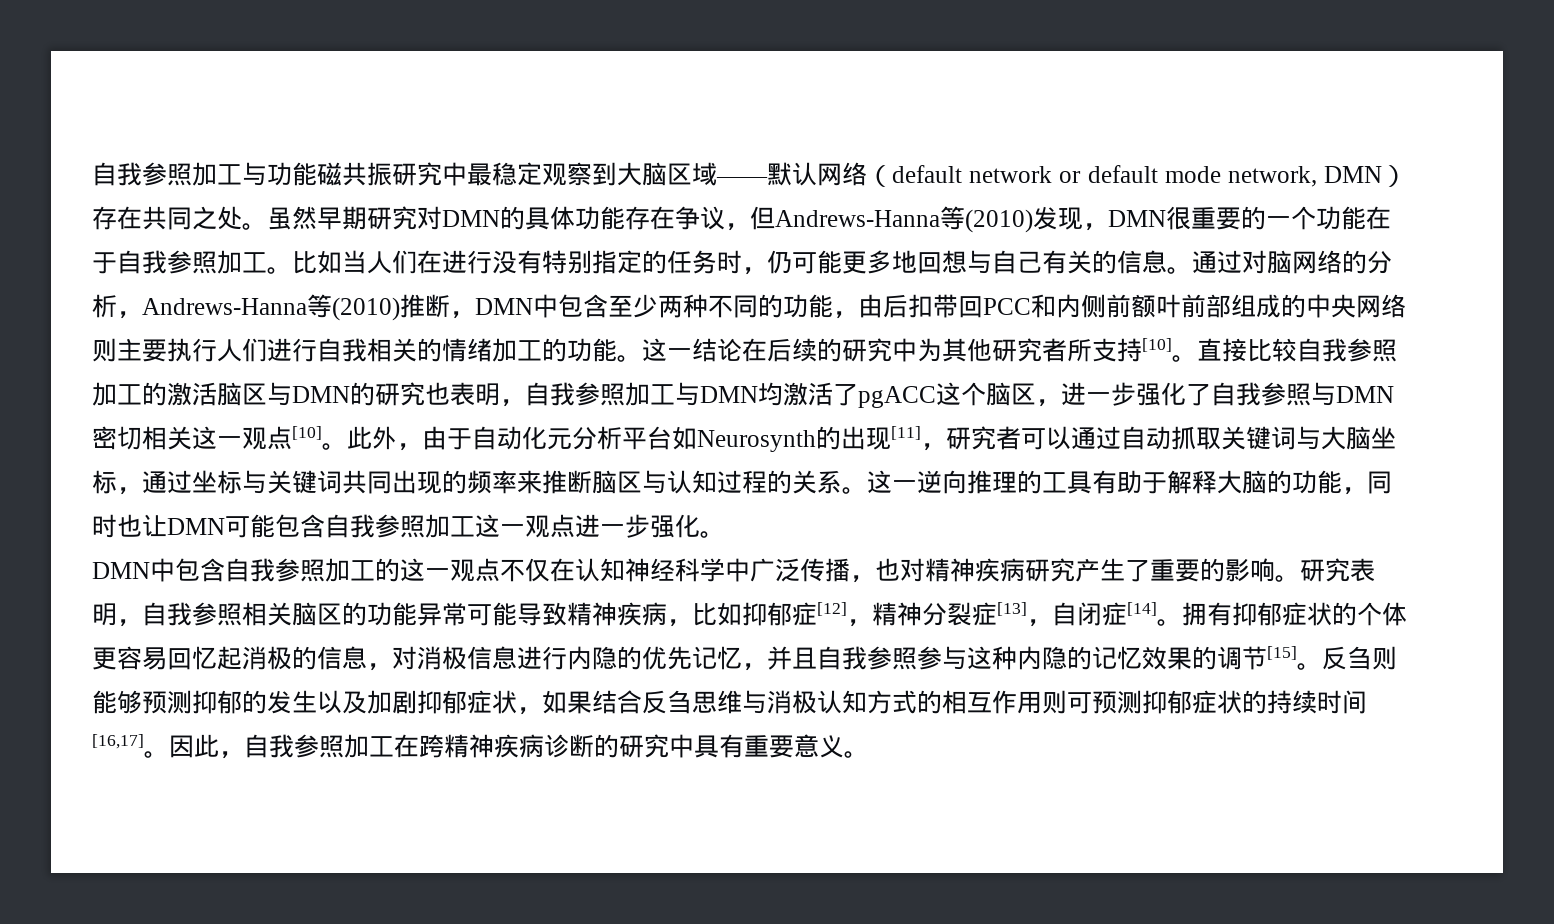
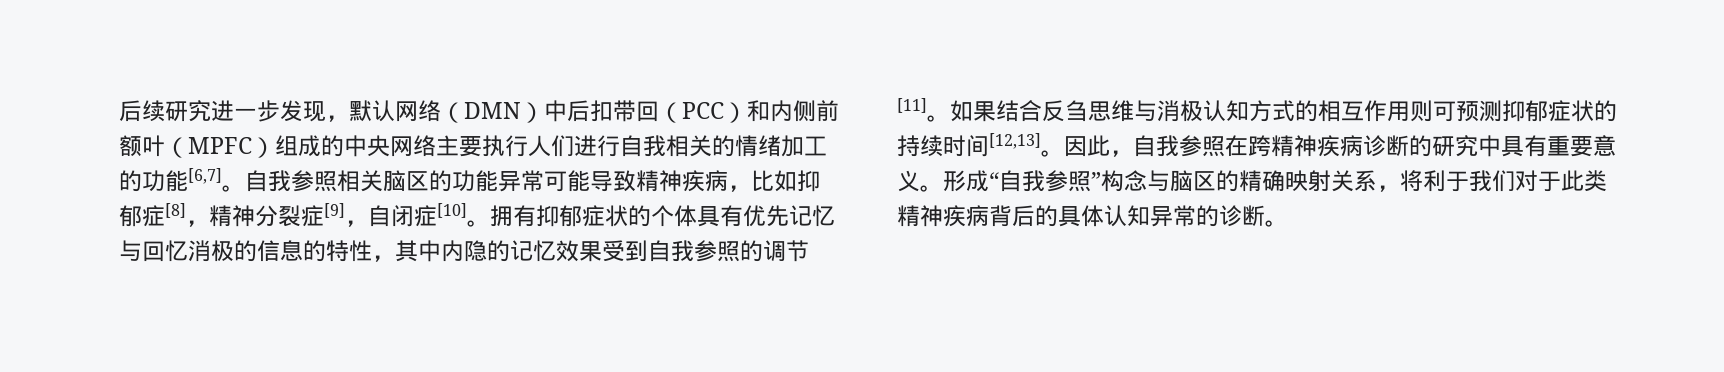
- 自我参照加工与功能磁共振研究中最稳定观察到大脑区域——默认网络（default network or default mode network, DMN）存在共同之处。虽然早期研究对DMN的具体功能存在争议，但Andrews-Hanna等(2010)发现，DMN很重要的一个功能在于自我参照加工。比如当人们在进行没有特别指定的任务时，仍可能更多地回想与自己有关的信息。通过对脑网络的分析，Andrews-Hanna等(2010)推断，DMN中包含至少两种不同的功能，由后扣带回PCC和内侧前额叶前部组成的中央网络则主要执行人们进行自我相关的情绪加工的功能。这一结论在后续的研究中为其他研究者所支持[10]。直接比较自我参照加工的激活脑区与DMN的研究也表明，自我参照加工与DMN均激活了pgACC这个脑区，进一步强化了自我参照与DMN密切相关这一观点[10]。此外，由于自动化元分析平台如Neurosynth的出现[11]，研究者可以通过自动抓取关键词与大脑坐标，通过坐标与关键词共同出现的频率来推断脑区与认知过程的关系。这一逆向推理的工具有助于解释大脑的功能，同时也让DMN可能包含自我参照加工这一观点进一步强化。
- DMN中包含自我参照加工的这一观点不仅在认知神经科学中广泛传播，也对精神疾病研究产生了重要的影响。研究表明，自我参照相关脑区的功能异常可能导致精神疾病，比如抑郁症[12]，精神分裂症[13]，自闭症[14]。
+ 后续研究进一步发现，默认网络（DMN）中后扣带回（PCC）和内侧前额叶（MPFC）组成的中央网络主要执行人们进行自我相关的情绪加工的功能[6,7]。自我参照相关脑区的功能异常可能导致精神疾病，比如抑郁症[8]，精神分裂症[9]，自闭症[10]。
- 拥有抑郁症状的个体更容易回忆起消极的信息，对消极信息进行内隐的优先记忆，并且自我参照参与这种内隐的记忆效果的调节[15]。反刍则能够预测抑郁的发生以及加剧抑郁症状，如果结合反刍思维与消极认知方式的相互作用则可预测抑郁症状的持续时间[16,17]。
+ 拥有抑郁症状的个体具有优先记忆与回忆消极的信息的特性，其中内隐的记忆效果受到自我参照的调节[11]。如果结合反刍思维与消极认知方式的相互作用则可预测抑郁症状的持续时间[12,13]。
- 因此，自我参照加工在跨精神疾病诊断的研究中具有重要意义。
+ 因此，自我参照在跨精神疾病诊断的研究中具有重要意义。
+ 形成“自我参照”构念与脑区的精确映射关系，将利于我们对于此类精神疾病背后的具体认知异常的诊断。

